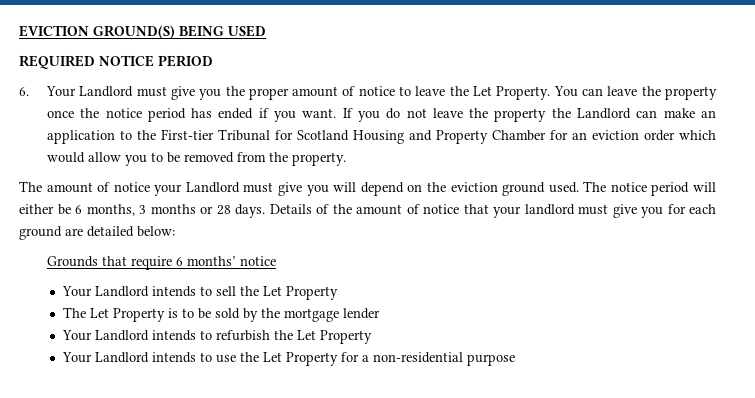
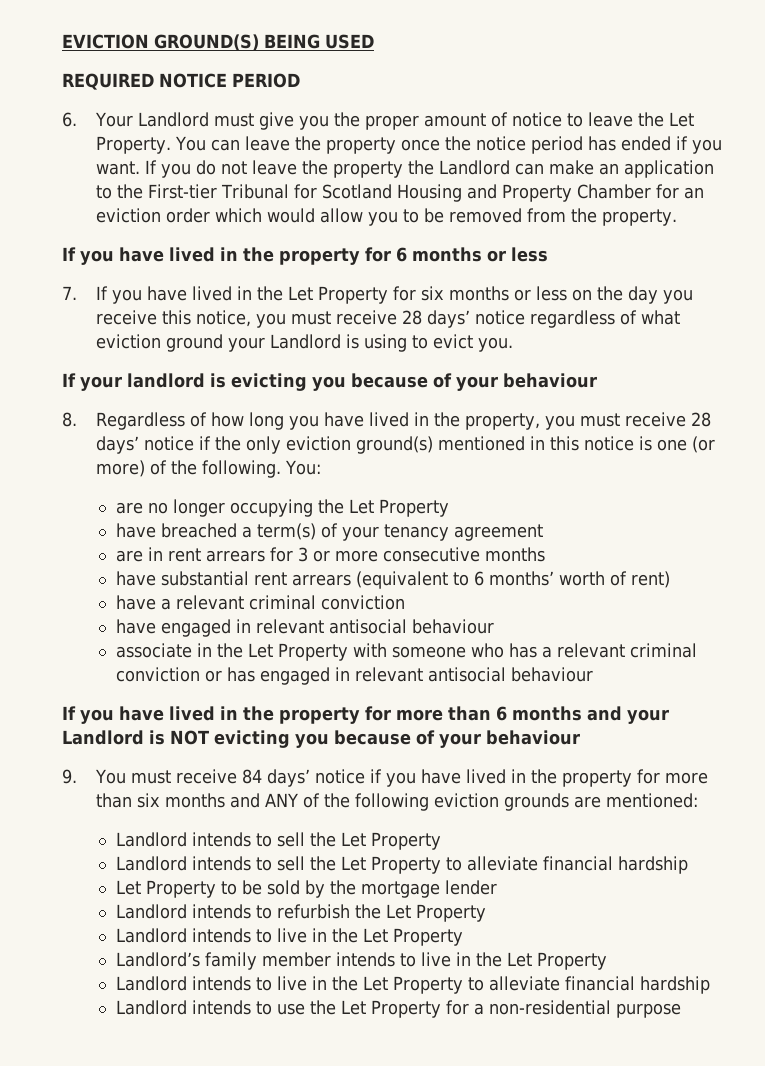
- The amount of notice your Landlord must give you will depend on the eviction ground used. The notice period will either be 6 months, 3 months or 28 days. Details of the amount of notice that your landlord must give you for each ground are detailed below:
- Grounds that require 6 months’ notice
- Your Landlord intends to sell the Let Property
+ If you have lived in the property for 6 months or less
+ 7. If you have lived in the Let Property for six months or less on the day you receive this notice, you must receive 28 days’ notice regardless of what eviction ground your Landlord is using to evict you.
+ If your landlord is evicting you because of your behaviour
+ 8. Regardless of how long you have lived in the property, you must receive 28 days’ notice if the only eviction ground(s) mentioned in this notice is one (or more) of the following. You:
+ are no longer occupying the Let Property
+ have breached a term(s) of your tenancy agreement
+ are in rent arrears for 3 or more consecutive months
+ have substantial rent arrears (equivalent to 6 months’ worth of rent)
+ have a relevant criminal conviction
+ have engaged in relevant antisocial behaviour
+ associate in the Let Property with someone who has a relevant criminal conviction or has engaged in relevant antisocial behaviour
+ If you have lived in the property for more than 6 months and your Landlord is NOT evicting you because of your behaviour
+ 9. You must receive 84 days’ notice if you have lived in the property for more than six months and ANY of the following eviction grounds are mentioned:
+ Landlord intends to sell the Let Property
- The Let Property is to be sold by the mortgage lender
+ Landlord intends to sell the Let Property to alleviate financial hardship
+ Let Property to be sold by the mortgage lender
- Your Landlord intends to refurbish the Let Property
- Your Landlord intends to use the Let Property for a non-residential purpose
+ Landlord intends to refurbish the Let Property
+ Landlord intends to live in the Let Property
+ Landlord’s family member intends to live in the Let Property
+ Landlord intends to live in the Let Property to alleviate financial hardship
+ Landlord intends to use the Let Property for a non-residential purpose

